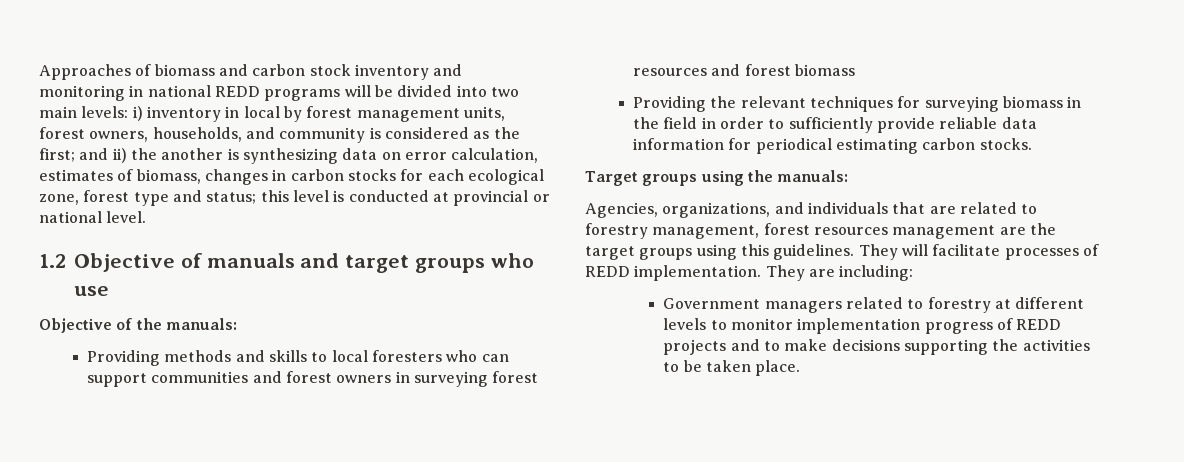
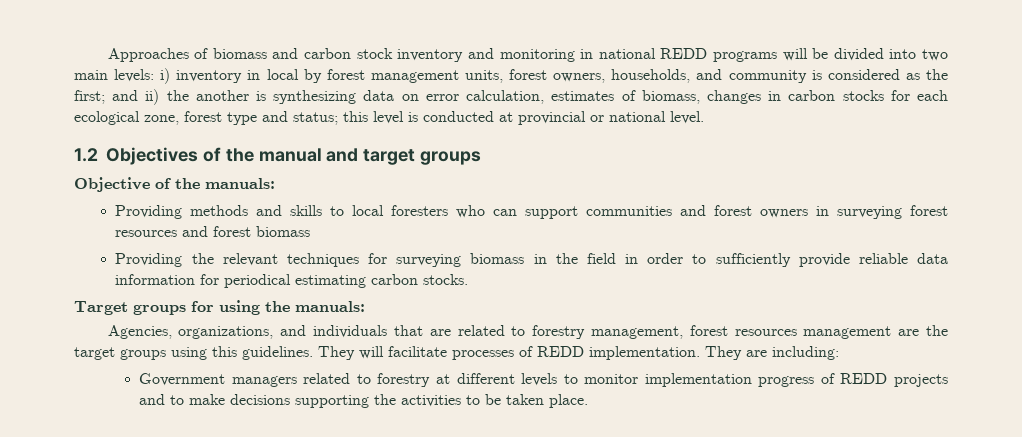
- 1.2 Objective of manuals and target groups who use
+ 1.2 Objectives of the manual and target groups
- Target groups using the manuals:
+ Target groups for using the manuals:

